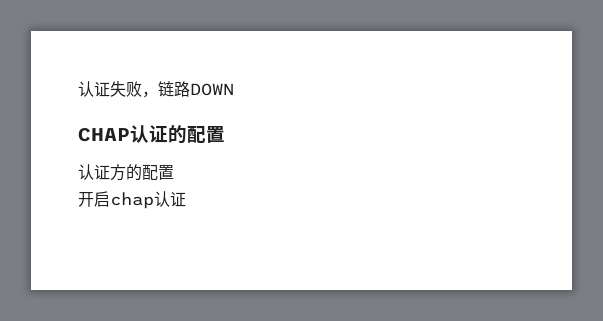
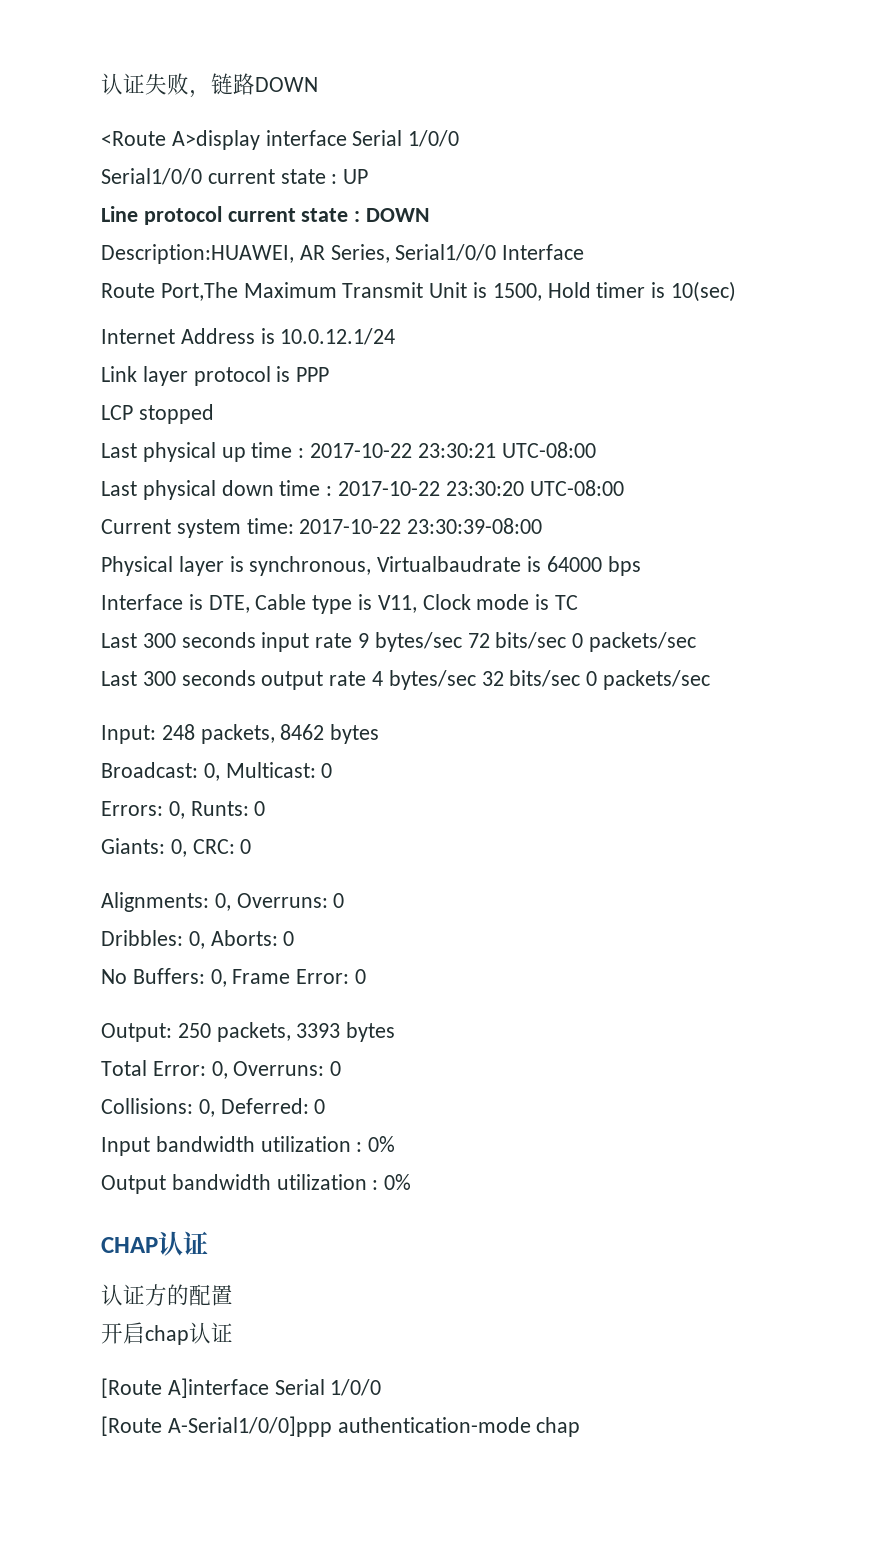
+ <Route A>display interface Serial 1/0/0
+ Serial1/0/0 current state : UP
+ Line protocol current state : DOWN
+ Description:HUAWEI, AR Series, Serial1/0/0 Interface
+ Route Port,The Maximum Transmit Unit is 1500, Hold timer is 10(sec)
+ Internet Address is 10.0.12.1/24
+ Link layer protocol is PPP
+ LCP stopped
+ Last physical up time : 2017-10-22 23:30:21 UTC-08:00
+ Last physical down time : 2017-10-22 23:30:20 UTC-08:00
+ Current system time: 2017-10-22 23:30:39-08:00
+ Physical layer is synchronous, Virtualbaudrate is 64000 bps
+ Interface is DTE, Cable type is V11, Clock mode is TC
+ Last 300 seconds input rate 9 bytes/sec 72 bits/sec 0 packets/sec
+ Last 300 seconds output rate 4 bytes/sec 32 bits/sec 0 packets/sec
+ Input: 248 packets, 8462 bytes
+ Broadcast: 0, Multicast: 0
+ Errors: 0, Runts: 0
+ Giants: 0, CRC: 0
+ Alignments: 0, Overruns: 0
+ Dribbles: 0, Aborts: 0
+ No Buffers: 0, Frame Error: 0
+ Output: 250 packets, 3393 bytes
+ Total Error: 0, Overruns: 0
+ Collisions: 0, Deferred: 0
+ Input bandwidth utilization : 0%
+ Output bandwidth utilization : 0%
- CHAP认证的配置
+ CHAP认证
+ [Route A]interface Serial 1/0/0
+ [Route A-Serial1/0/0]ppp authentication-mode chap

